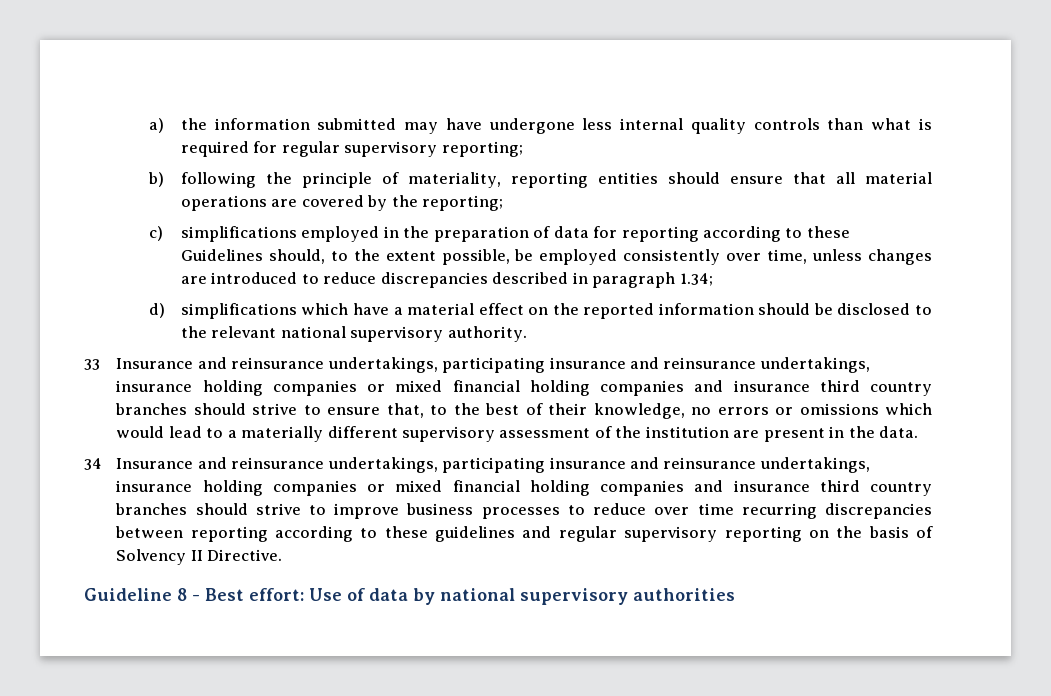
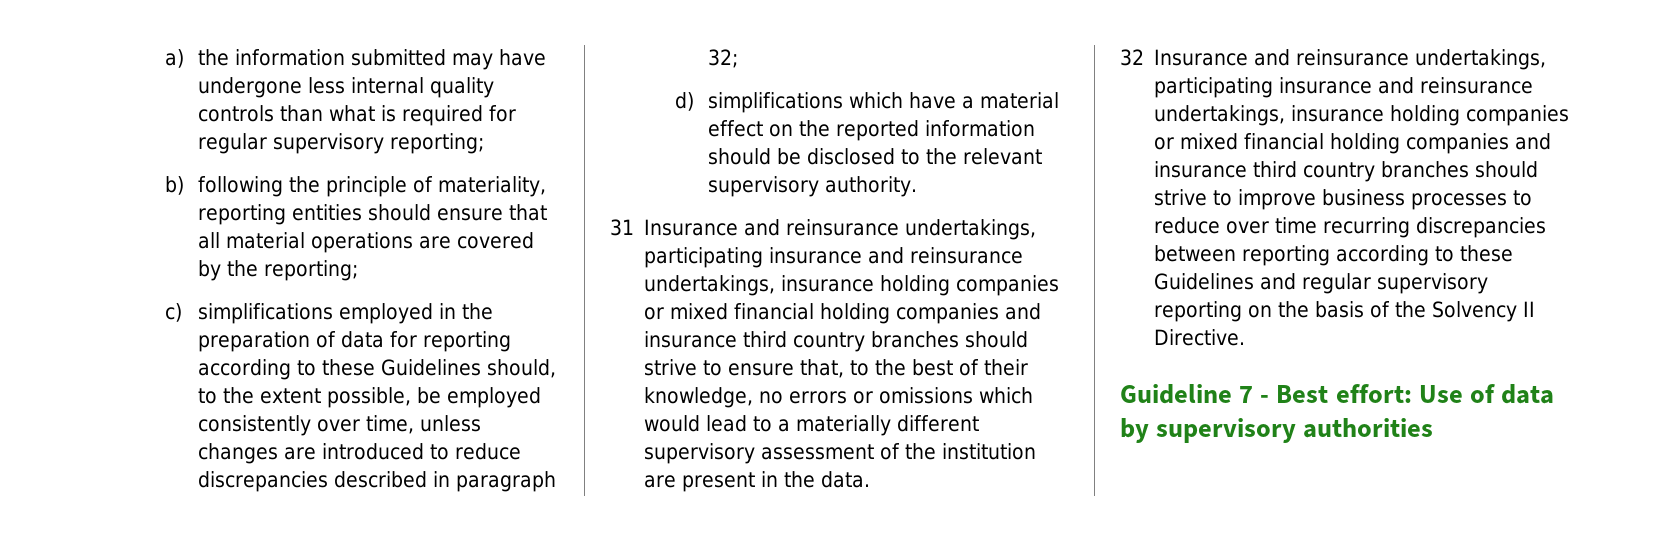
- c) simplifications employed in the preparation of data for reporting according to these Guidelines should, to the extent possible, be employed consistently over time, unless changes are introduced to reduce discrepancies described in paragraph 1.34;
+ c) simplifications employed in the preparation of data for reporting according to these Guidelines should, to the extent possible, be employed consistently over time, unless changes are introduced to reduce discrepancies described in paragraph 32;
- d) simplifications which have a material effect on the reported information should be disclosed to the relevant national supervisory authority.
+ d) simplifications which have a material effect on the reported information should be disclosed to the relevant supervisory authority.
- 33 Insurance and reinsurance undertakings, participating insurance and reinsurance undertakings, insurance holding companies or mixed financial holding companies and insurance third country branches should strive to ensure that, to the best of their knowledge, no errors or omissions which would lead to a materially different supervisory assessment of the institution are present in the data.
+ 31 Insurance and reinsurance undertakings, participating insurance and reinsurance undertakings, insurance holding companies or mixed financial holding companies and insurance third country branches should strive to ensure that, to the best of their knowledge, no errors or omissions which would lead to a materially different supervisory assessment of the institution are present in the data.
- 34 Insurance and reinsurance undertakings, participating insurance and reinsurance undertakings, insurance holding companies or mixed financial holding companies and insurance third country branches should strive to improve business processes to reduce over time recurring discrepancies between reporting according to these guidelines and regular supervisory reporting on the basis of Solvency II Directive.
+ 32 Insurance and reinsurance undertakings, participating insurance and reinsurance undertakings, insurance holding companies or mixed financial holding companies and insurance third country branches should strive to improve business processes to reduce over time recurring discrepancies between reporting according to these Guidelines and regular supervisory reporting on the basis of the Solvency II Directive.
- Guideline 8 - Best effort: Use of data by national supervisory authorities
+ Guideline 7 - Best effort: Use of data by supervisory authorities

